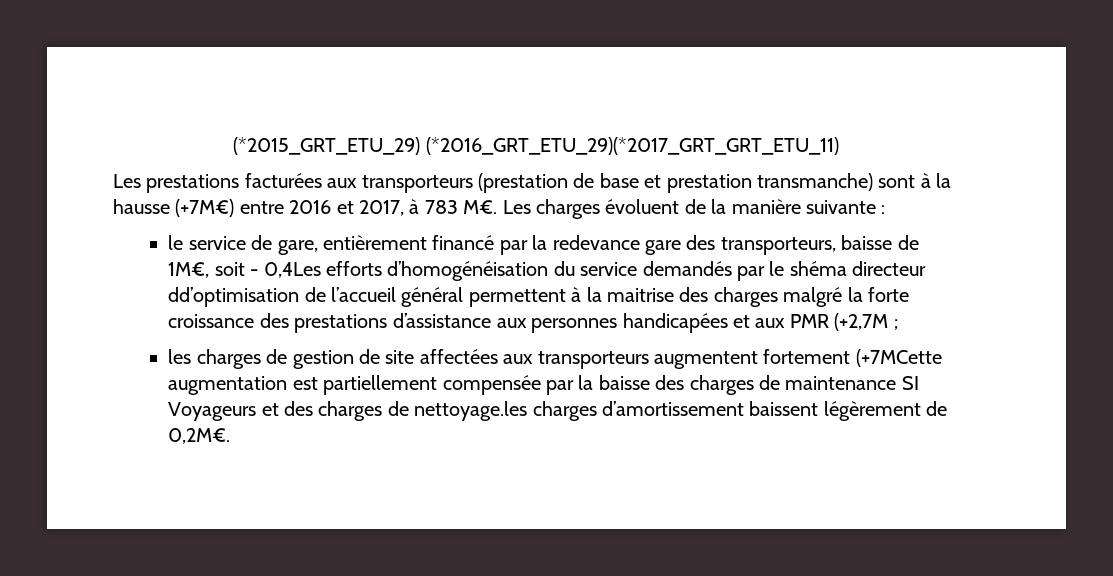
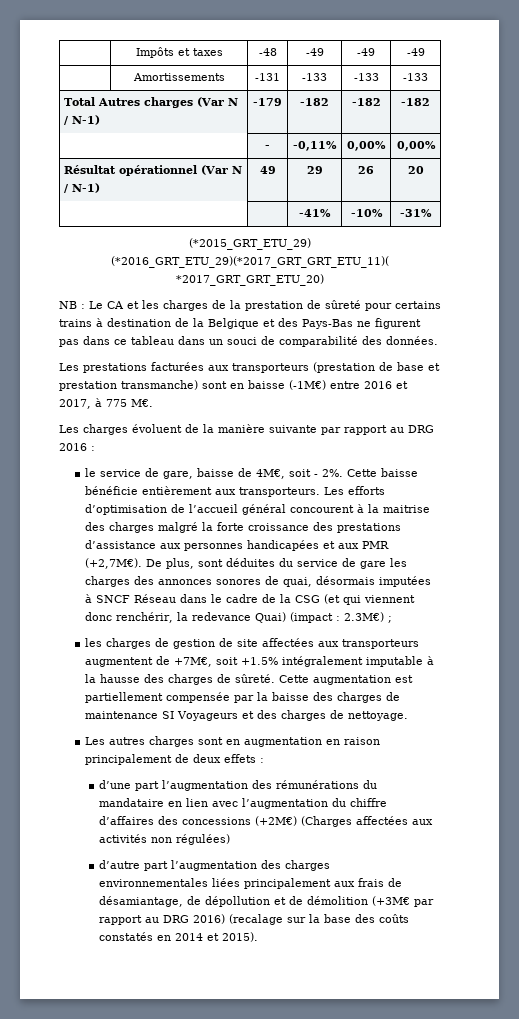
- (*2015_GRT_ETU_29) (*2016_GRT_ETU_29)(*2017_GRT_GRT_ETU_11)
+ | Impôts et taxes | -48 | -49 | -49 | -49
+ | Amortissements | -131 | -133 | -133 | -133
+ Total Autres charges (Var N / N-1) | -179 | -182 | -182 | -182
+ | - | -0,11% | 0,00% | 0,00%
+ Résultat opérationnel (Var N / N-1) | 49 | 29 | 26 | 20
+ | | -41% | -10% | -31%
+ (*2015_GRT_ETU_29) (*2016_GRT_ETU_29)(*2017_GRT_GRT_ETU_11)( *2017_GRT_GRT_ETU_20)
+ NB : Le CA et les charges de la prestation de sûreté pour certains trains à destination de la Belgique et des Pays-Bas ne figurent pas dans ce tableau dans un souci de comparabilité des données.
- Les prestations facturées aux transporteurs (prestation de base et prestation transmanche) sont à la hausse (+7M€) entre 2016 et 2017, à 783 M€. Les charges évoluent de la manière suivante :
+ Les prestations facturées aux transporteurs (prestation de base et prestation transmanche) sont en baisse (-1M€) entre 2016 et 2017, à 775 M€.
+ Les charges évoluent de la manière suivante par rapport au DRG 2016 :
- le service de gare, entièrement financé par la redevance gare des transporteurs, baisse de 1M€, soit - 0,4Les efforts d’homogénéisation du service demandés par le shéma directeur dd’optimisation de l’accueil général permettent à la maitrise des charges malgré la forte croissance des prestations d’assistance aux personnes handicapées et aux PMR (+2,7M ;
+ le service de gare, baisse de 4M€, soit - 2%. Cette baisse bénéficie entièrement aux transporteurs. Les efforts d’optimisation de l’accueil général concourent à la maitrise des charges malgré la forte croissance des prestations d’assistance aux personnes handicapées et aux PMR (+2,7M€). De plus, sont déduites du service de gare les charges des annonces sonores de quai, désormais imputées à SNCF Réseau dans le cadre de la CSG (et qui viennent donc renchérir, la redevance Quai) (impact : 2.3M€) ;
- les charges de gestion de site affectées aux transporteurs augmentent fortement (+7MCette augmentation est partiellement compensée par la baisse des charges de maintenance SI Voyageurs et des charges de nettoyage.les charges d’amortissement baissent légèrement de 0,2M€.
+ les charges de gestion de site affectées aux transporteurs augmentent de +7M€, soit +1.5% intégralement imputable à la hausse des charges de sûreté. Cette augmentation est partiellement compensée par la baisse des charges de maintenance SI Voyageurs et des charges de nettoyage.
+ Les autres charges sont en augmentation en raison principalement de deux effets :
+ d’une part l’augmentation des rémunérations du mandataire en lien avec l’augmentation du chiffre d’affaires des concessions (+2M€) (Charges affectées aux activités non régulées)
+ d’autre part l’augmentation des charges environnementales liées principalement aux frais de désamiantage, de dépollution et de démolition (+3M€ par rapport au DRG 2016) (recalage sur la base des coûts constatés en 2014 et 2015).

